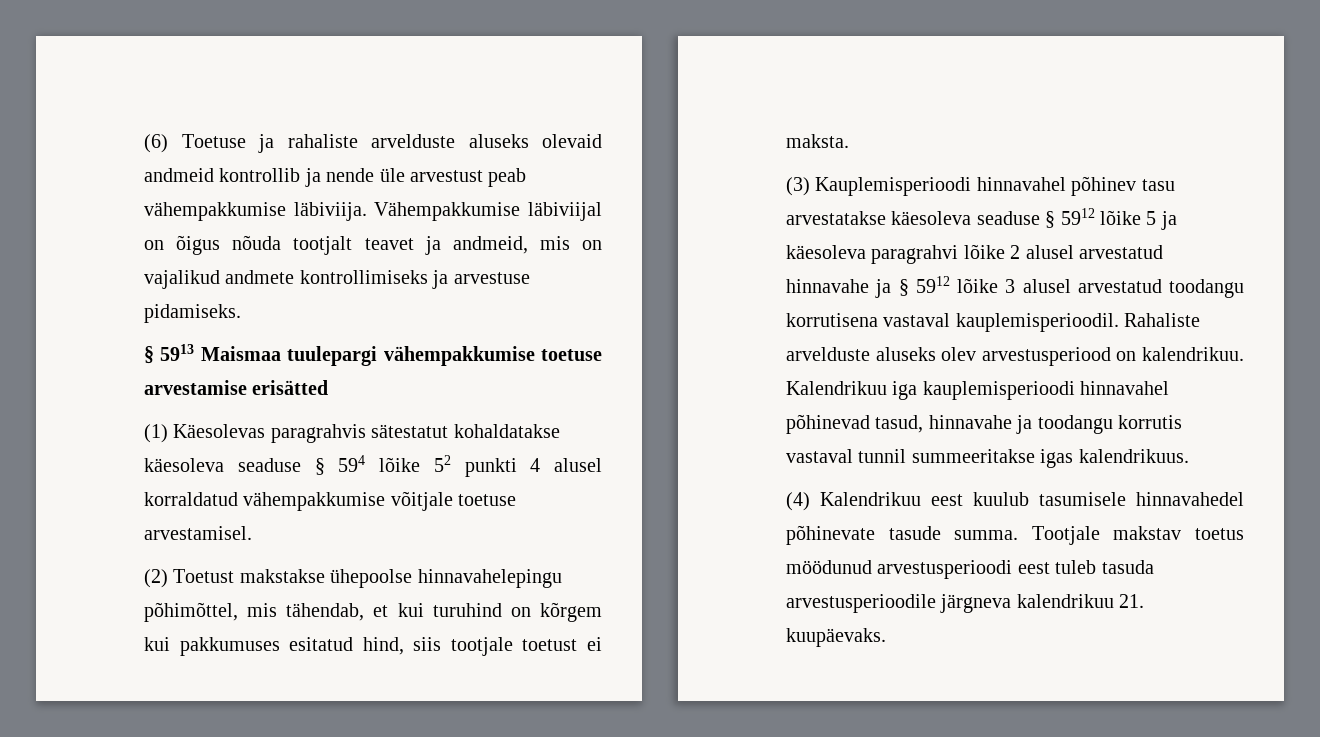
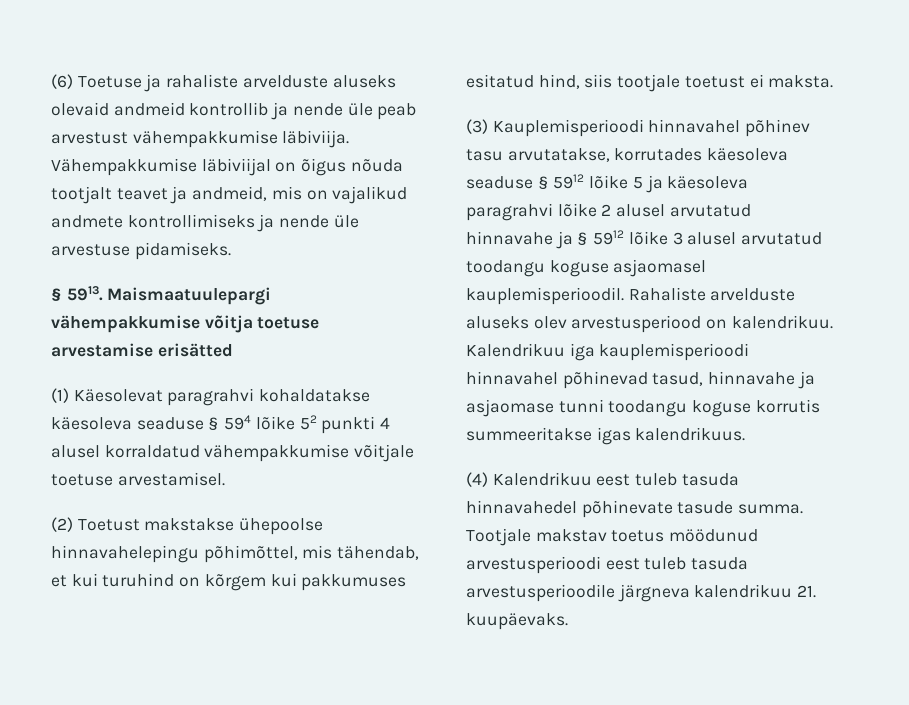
- (6) Toetuse ja rahaliste arvelduste aluseks olevaid andmeid kontrollib ja nende üle arvestust peab vähempakkumise läbiviija.
+ (6) Toetuse ja rahaliste arvelduste aluseks olevaid andmeid kontrollib ja nende üle peab arvestust vähempakkumise läbiviija.
- Vähempakkumise läbiviijal on õigus nõuda tootjalt teavet ja andmeid, mis on vajalikud andmete kontrollimiseks ja arvestuse pidamiseks.
+ Vähempakkumise läbiviijal on õigus nõuda tootjalt teavet ja andmeid, mis on vajalikud andmete kontrollimiseks ja nende üle arvestuse pidamiseks.
- § 5913 Maismaa tuulepargi vähempakkumise toetuse arvestamise erisätted
+ § 5913. Maismaatuulepargi vähempakkumise võitja toetuse arvestamise erisätted
- (1) Käesolevas paragrahvis sätestatut kohaldatakse käesoleva seaduse § 594 lõike 52 punkti 4 alusel korraldatud vähempakkumise võitjale toetuse arvestamisel.
+ (1) Käesolevat paragrahvi kohaldatakse käesoleva seaduse § 594 lõike 52 punkti 4 alusel korraldatud vähempakkumise võitjale toetuse arvestamisel.
- (3) Kauplemisperioodi hinnavahel põhinev tasu arvestatakse käesoleva seaduse § 5912 lõike 5 ja käesoleva paragrahvi lõike 2 alusel arvestatud hinnavahe ja § 5912 lõike 3 alusel arvestatud toodangu korrutisena vastaval kauplemisperioodil.
+ (3) Kauplemisperioodi hinnavahel põhinev tasu arvutatakse, korrutades käesoleva seaduse § 5912 lõike 5 ja käesoleva paragrahvi lõike 2 alusel arvutatud hinnavahe ja § 5912 lõike 3 alusel arvutatud toodangu koguse asjaomasel kauplemisperioodil.
- Kalendrikuu iga kauplemisperioodi hinnavahel põhinevad tasud, hinnavahe ja toodangu korrutis vastaval tunnil summeeritakse igas kalendrikuus.
+ Kalendrikuu iga kauplemisperioodi hinnavahel põhinevad tasud, hinnavahe ja asjaomase tunni toodangu koguse korrutis summeeritakse igas kalendrikuus.
- (4) Kalendrikuu eest kuulub tasumisele hinnavahedel põhinevate tasude summa.
+ (4) Kalendrikuu eest tuleb tasuda hinnavahedel põhinevate tasude summa.

